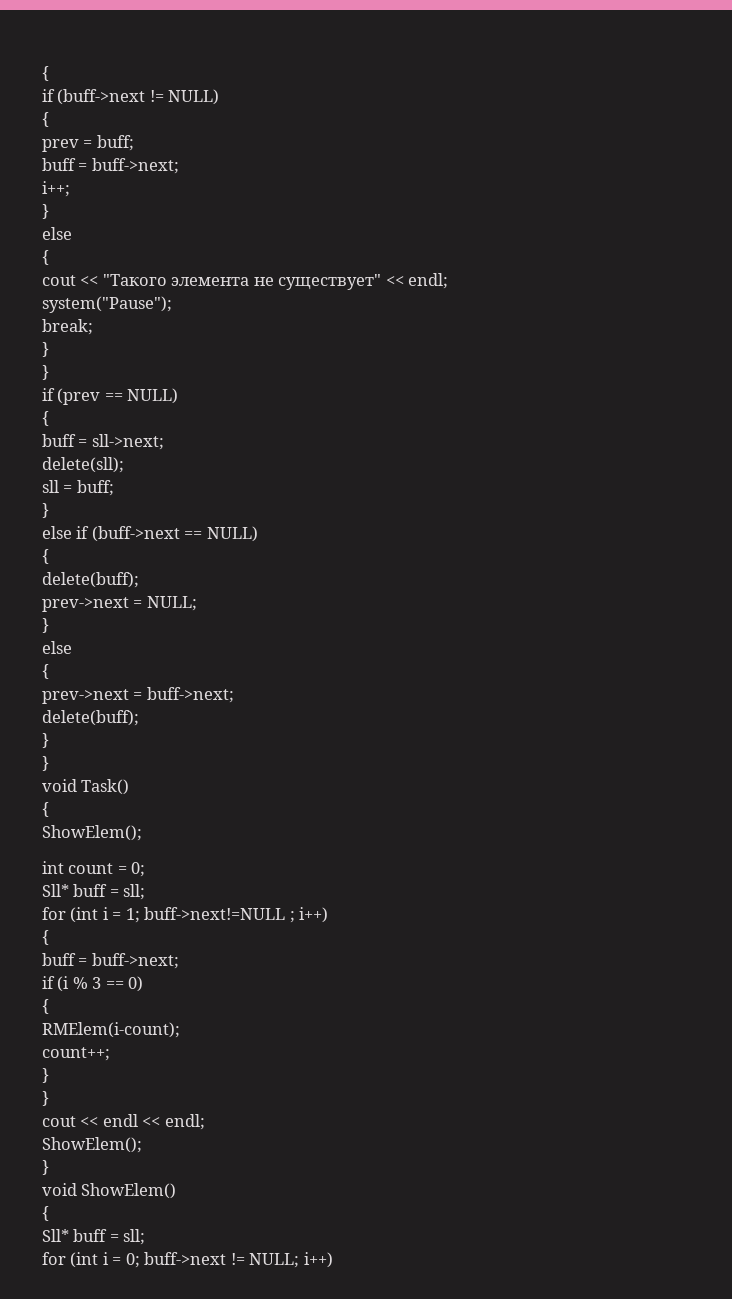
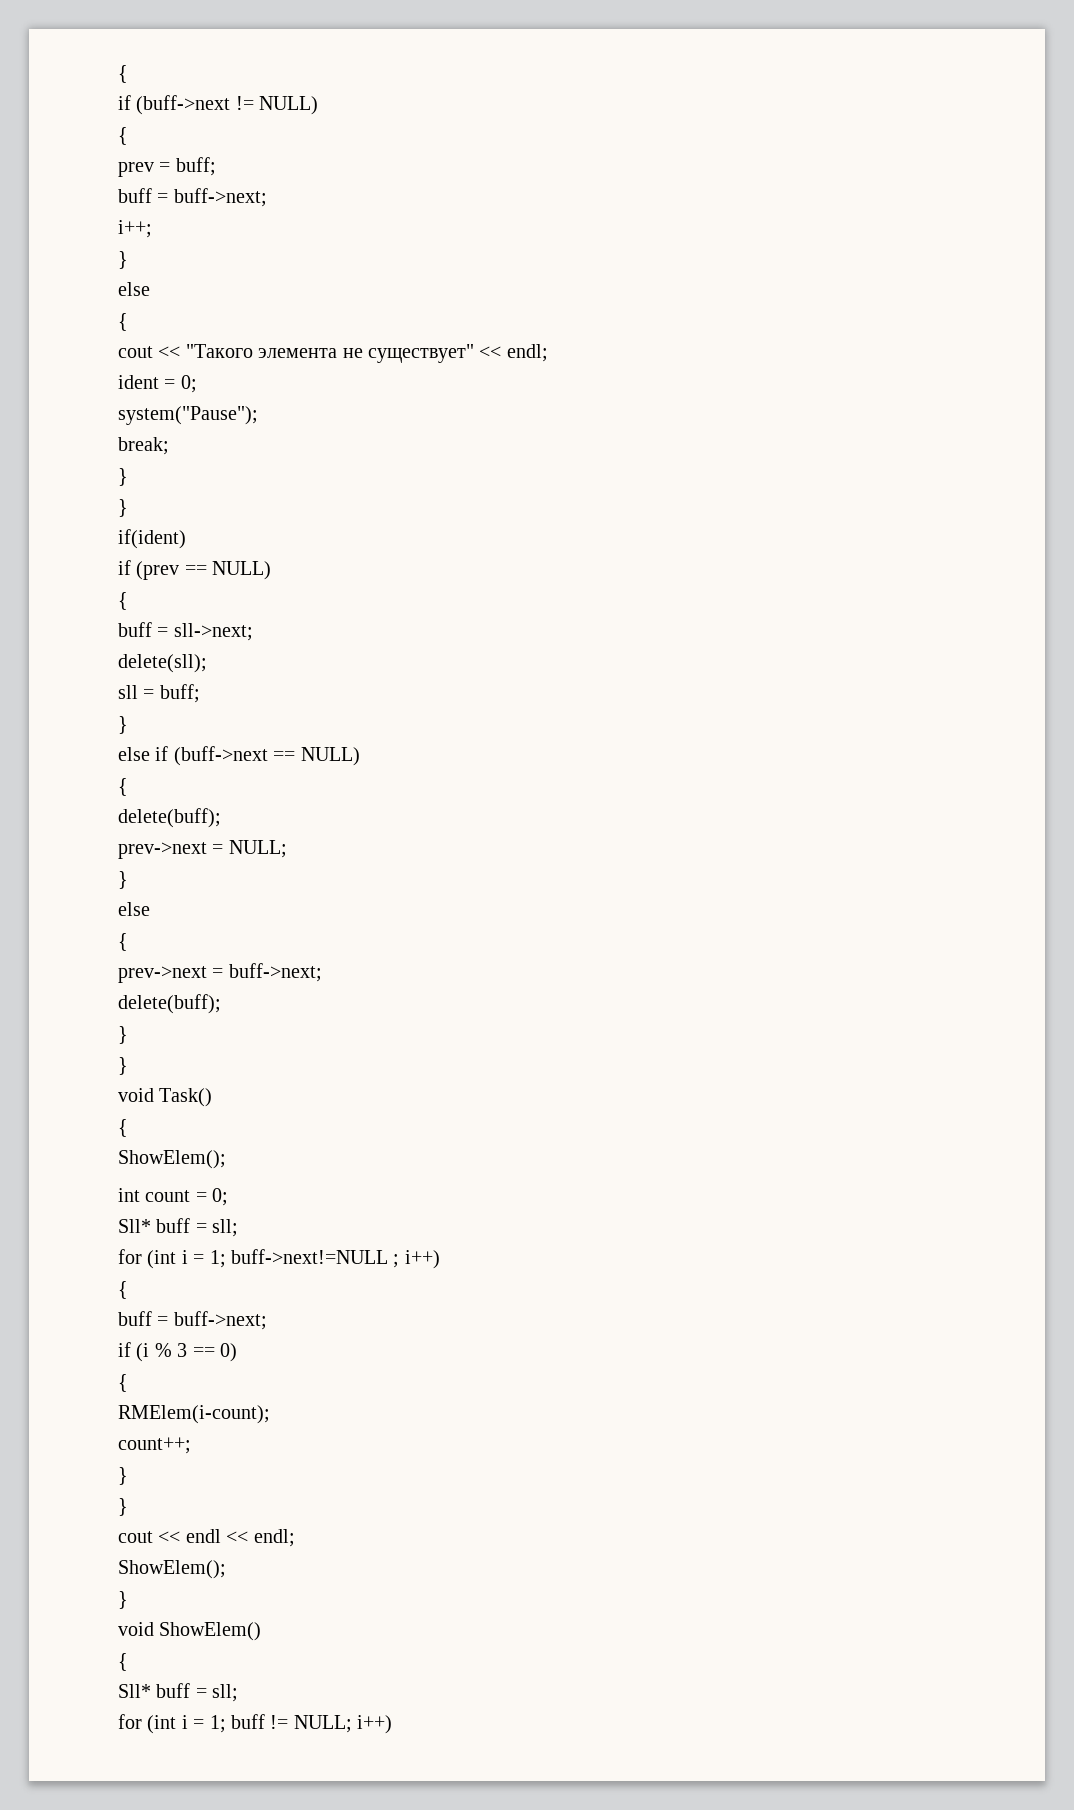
+ ident = 0;
+ if(ident)
- for (int i = 0; buff->next != NULL; i++)
+ for (int i = 1; buff != NULL; i++)

